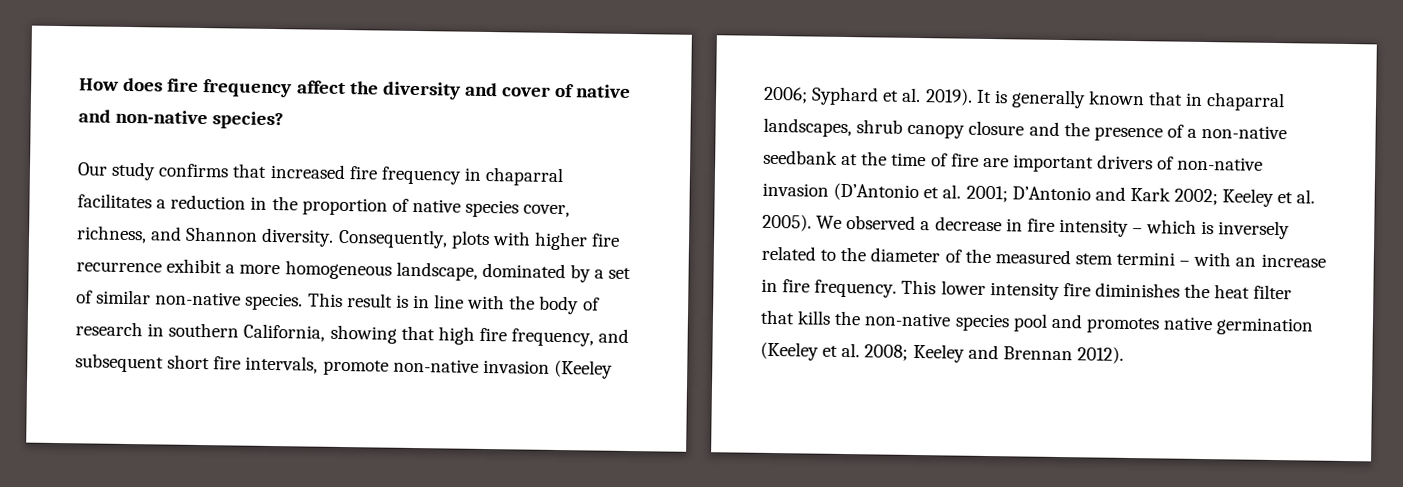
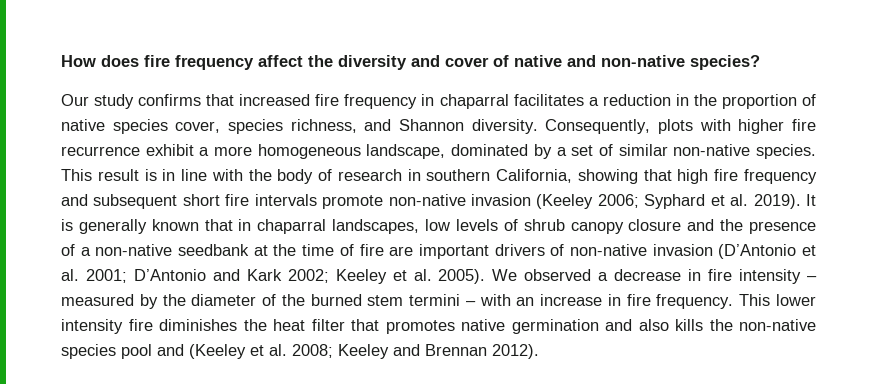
- Our study confirms that increased fire frequency in chaparral facilitates a reduction in the proportion of native species cover, richness, and Shannon diversity.
+ Our study confirms that increased fire frequency in chaparral facilitates a reduction in the proportion of native species cover, species richness, and Shannon diversity.
- This result is in line with the body of research in southern California, showing that high fire frequency, and subsequent short fire intervals, promote non-native invasion (Keeley 2006; Syphard et al. 2019).
+ This result is in line with the body of research in southern California, showing that high fire frequency and subsequent short fire intervals promote non-native invasion (Keeley 2006; Syphard et al. 2019).
- It is generally known that in chaparral landscapes, shrub canopy closure and the presence of a non-native seedbank at the time of fire are important drivers of non-native invasion (D’Antonio et al. 2001; D’Antonio and Kark 2002; Keeley et al. 2005).
+ It is generally known that in chaparral landscapes, low levels of shrub canopy closure and the presence of a non-native seedbank at the time of fire are important drivers of non-native invasion (D’Antonio et al. 2001; D’Antonio and Kark 2002; Keeley et al. 2005).
- We observed a decrease in fire intensity – which is inversely related to the diameter of the measured stem termini – with an increase in fire frequency.
+ We observed a decrease in fire intensity – measured by the diameter of the burned stem termini – with an increase in fire frequency.
- This lower intensity fire diminishes the heat filter that kills the non-native species pool and promotes native germination (Keeley et al. 2008; Keeley and Brennan 2012).
+ This lower intensity fire diminishes the heat filter that promotes native germination and also kills the non-native species pool and (Keeley et al. 2008; Keeley and Brennan 2012).

